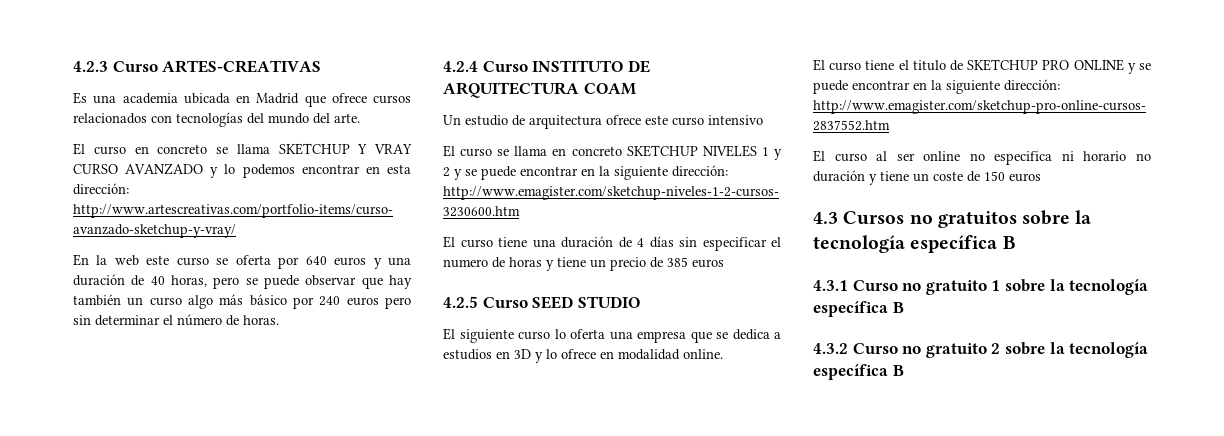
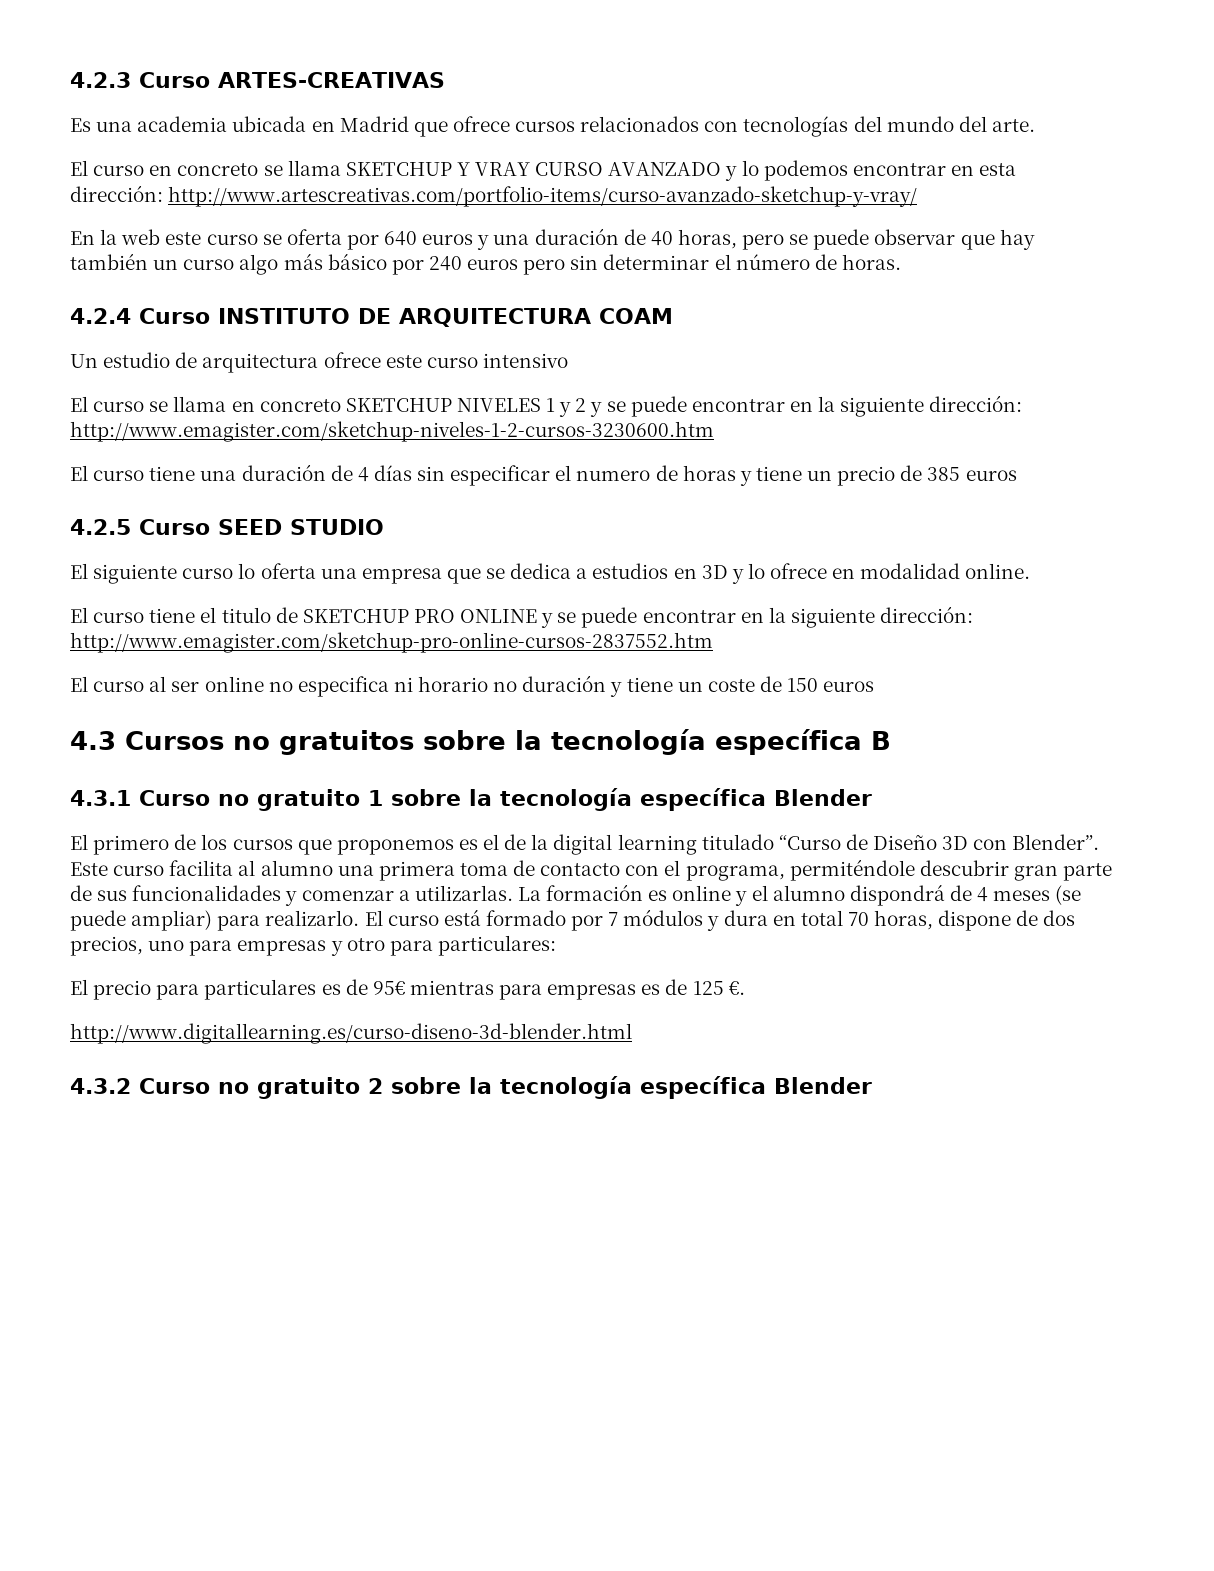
- 4.3.1 Curso no gratuito 1 sobre la tecnología específica B
+ 4.3.1 Curso no gratuito 1 sobre la tecnología específica Blender
+ El primero de los cursos que proponemos es el de la digital learning titulado “Curso de Diseño 3D con Blender”. Este curso facilita al alumno una primera toma de contacto con el programa, permiténdole descubrir gran parte de sus funcionalidades y comenzar a utilizarlas. La formación es online y el alumno dispondrá de 4 meses (se puede ampliar) para realizarlo. El curso está formado por 7 módulos y dura en total 70 horas, dispone de dos precios, uno para empresas y otro para particulares:
+ El precio para particulares es de 95€ mientras para empresas es de 125 €.
+ http://www.digitallearning.es/curso-diseno-3d-blender.html
- 4.3.2 Curso no gratuito 2 sobre la tecnología específica B
+ 4.3.2 Curso no gratuito 2 sobre la tecnología específica Blender

